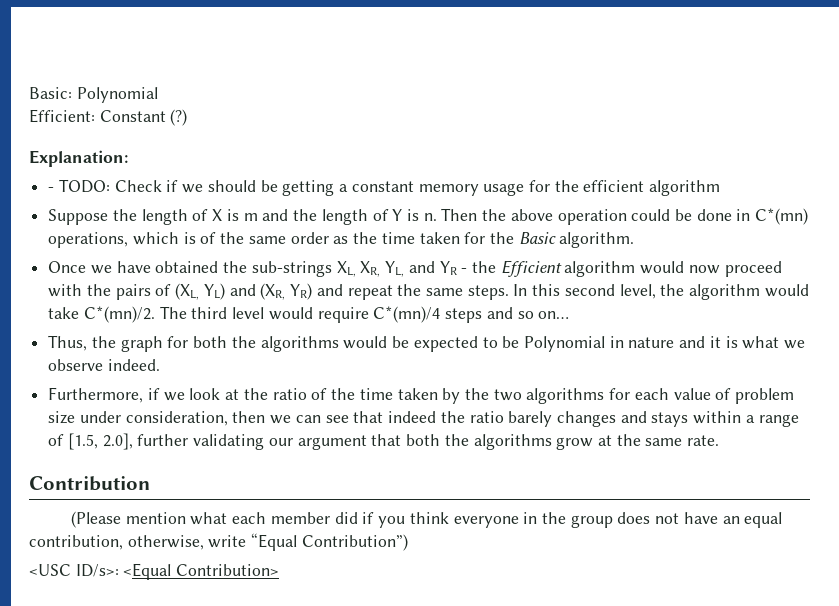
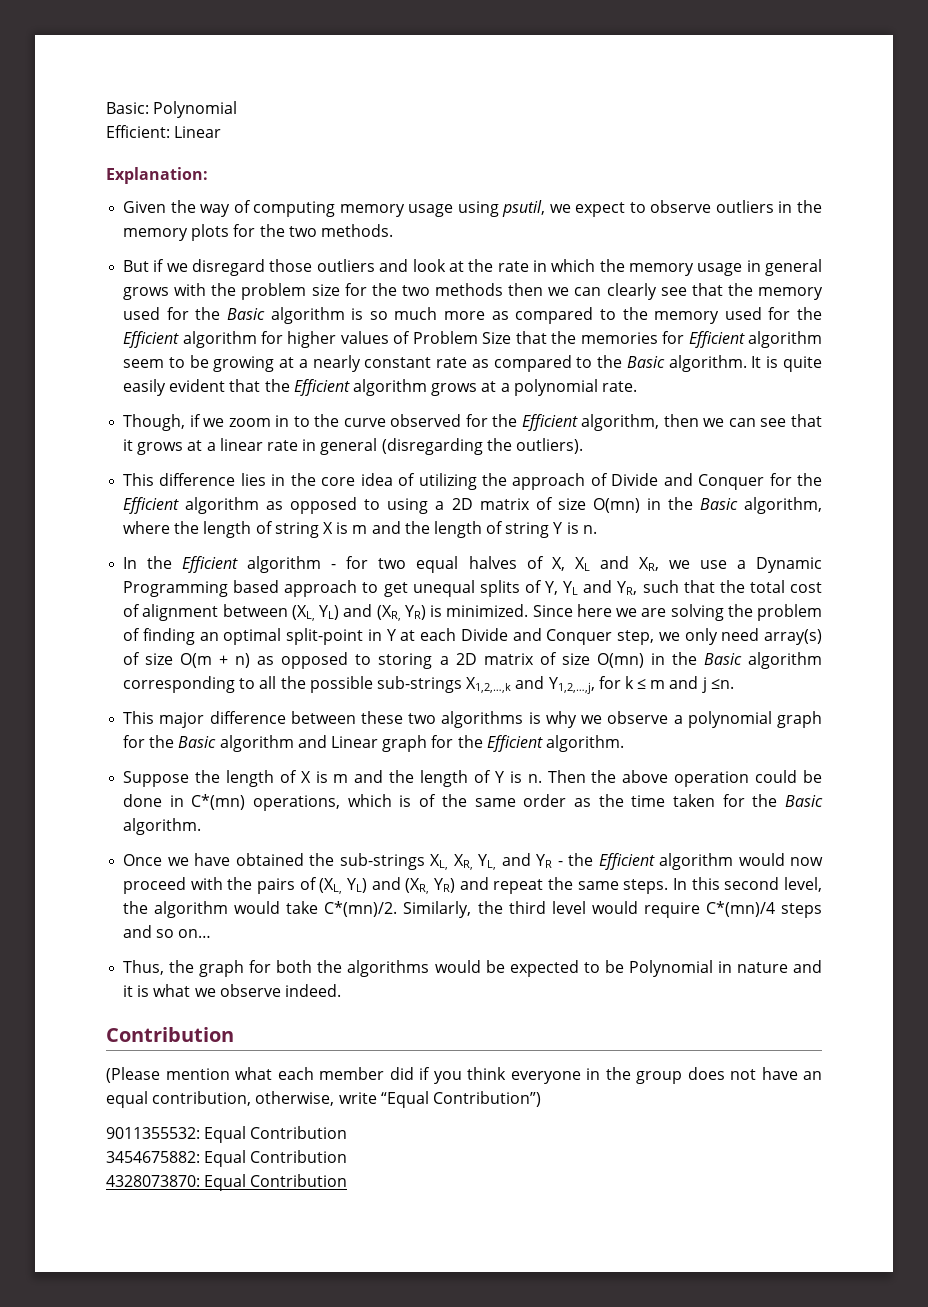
- Efficient: Constant (?)
+ Efficient: Linear
- - TODO: Check if we should be getting a constant memory usage for the efficient algorithm
+ Given the way of computing memory usage using psutil, we expect to observe outliers in the memory plots for the two methods.
+ But if we disregard those outliers and look at the rate in which the memory usage in general grows with the problem size for the two methods then we can clearly see that the memory used for the Basic algorithm is so much more as compared to the memory used for the Efficient algorithm for higher values of Problem Size that the memories for Efficient algorithm seem to be growing at a nearly constant rate as compared to the Basic algorithm. It is quite easily evident that the Efficient algorithm grows at a polynomial rate.
+ Though, if we zoom in to the curve observed for the Efficient algorithm, then we can see that it grows at a linear rate in general (disregarding the outliers).
+ This difference lies in the core idea of utilizing the approach of Divide and Conquer for the Efficient algorithm as opposed to using a 2D matrix of size O(mn) in the Basic algorithm, where the length of string X is m and the length of string Y is n.
+ In the Efficient algorithm - for two equal halves of X, XL and XR, we use a Dynamic Programming based approach to get unequal splits of Y, YL and YR, such that the total cost of alignment between (XL, YL) and (XR, YR) is minimized. Since here we are solving the problem of finding an optimal split-point in Y at each Divide and Conquer step, we only need array(s) of size O(m + n) as opposed to storing a 2D matrix of size O(mn) in the Basic algorithm corresponding to all the possible sub-strings X1,2,…,k and Y1,2,…,j, for k ≤ m and j ≤n.
+ This major difference between these two algorithms is why we observe a polynomial graph for the Basic algorithm and Linear graph for the Efficient algorithm.
- The third level would require C*(mn)/4 steps and so on…
+ Similarly, the third level would require C*(mn)/4 steps and so on…
- Furthermore, if we look at the ratio of the time taken by the two algorithms for each value of problem size under consideration, then we can see that indeed the ratio barely changes and stays within a range of [1.5, 2.0], further validating our argument that both the algorithms grow at the same rate.
- <USC ID/s>: <Equal Contribution>
+ 9011355532: Equal Contribution
+ 3454675882: Equal Contribution
+ 4328073870: Equal Contribution

